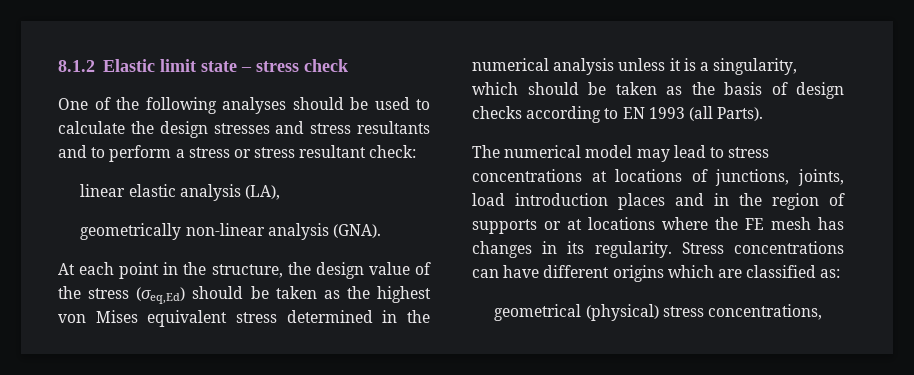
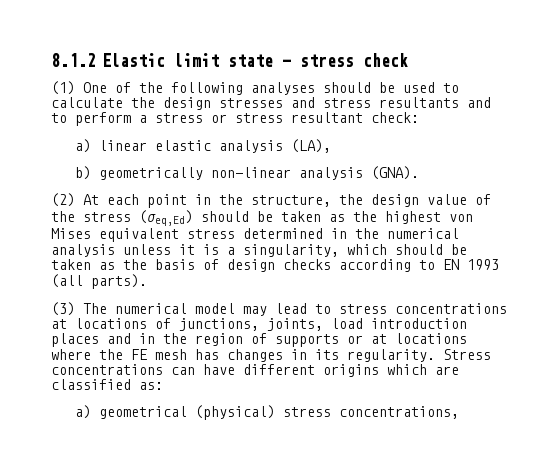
- One of the following analyses should be used to calculate the design stresses and stress resultants and to perform a stress or stress resultant check:
+ (1) One of the following analyses should be used to calculate the design stresses and stress resultants and to perform a stress or stress resultant check:
- linear elastic analysis (LA),
+ a) linear elastic analysis (LA),
- geometrically non-linear analysis (GNA).
+ b) geometrically non-linear analysis (GNA).
- At each point in the structure, the design value of the stress (σeq,Ed) should be taken as the highest von Mises equivalent stress determined in the numerical analysis unless it is a singularity, which should be taken as the basis of design checks according to EN 1993 (all Parts).
- The numerical model may lead to stress concentrations at locations of junctions, joints, load introduction places and in the region of supports or at locations where the FE mesh has changes in its regularity.
+ (2) At each point in the structure, the design value of the stress (σeq,Ed) should be taken as the highest von Mises equivalent stress determined in the numerical analysis unless it is a singularity, which should be taken as the basis of design checks according to EN 1993 (all parts).
+ (3) The numerical model may lead to stress concentrations at locations of junctions, joints, load introduction places and in the region of supports or at locations where the FE mesh has changes in its regularity.
- geometrical (physical) stress concentrations,
+ a) geometrical (physical) stress concentrations,

